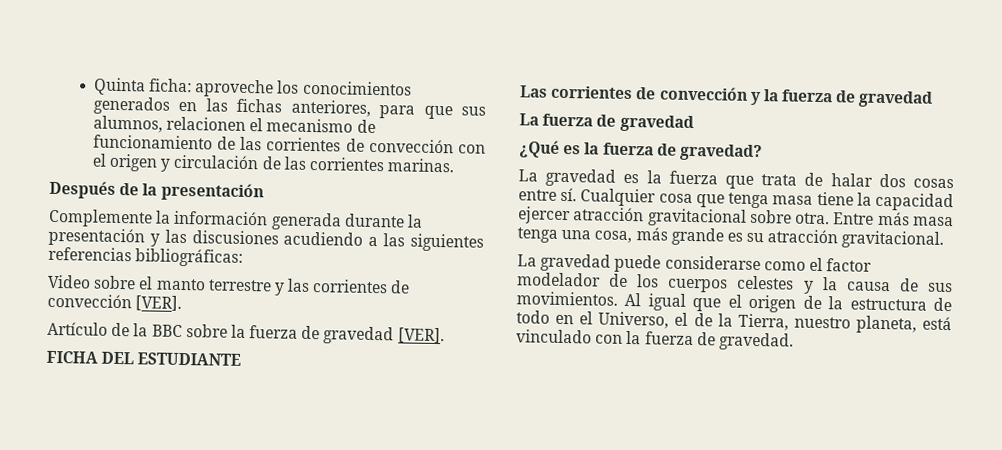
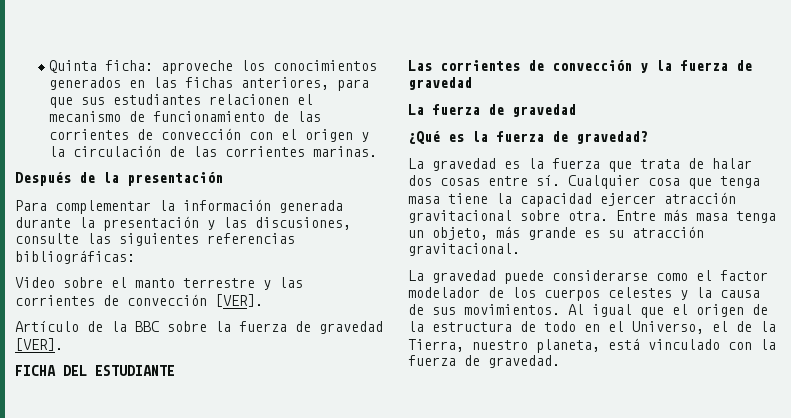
- Quinta ficha: aproveche los conocimientos generados en las fichas anteriores, para que sus alumnos, relacionen el mecanismo de funcionamiento de las corrientes de convección con el origen y circulación de las corrientes marinas.
+ Quinta ficha: aproveche los conocimientos generados en las fichas anteriores, para que sus estudiantes relacionen el mecanismo de funcionamiento de las corrientes de convección con el origen y la circulación de las corrientes marinas.
- Complemente la información generada durante la presentación y las discusiones acudiendo a las siguientes referencias bibliográficas:
+ Para complementar la información generada durante la presentación y las discusiones, consulte las siguientes referencias bibliográficas:
- Entre más masa tenga una cosa, más grande es su atracción gravitacional.
+ Entre más masa tenga un objeto, más grande es su atracción gravitacional.

